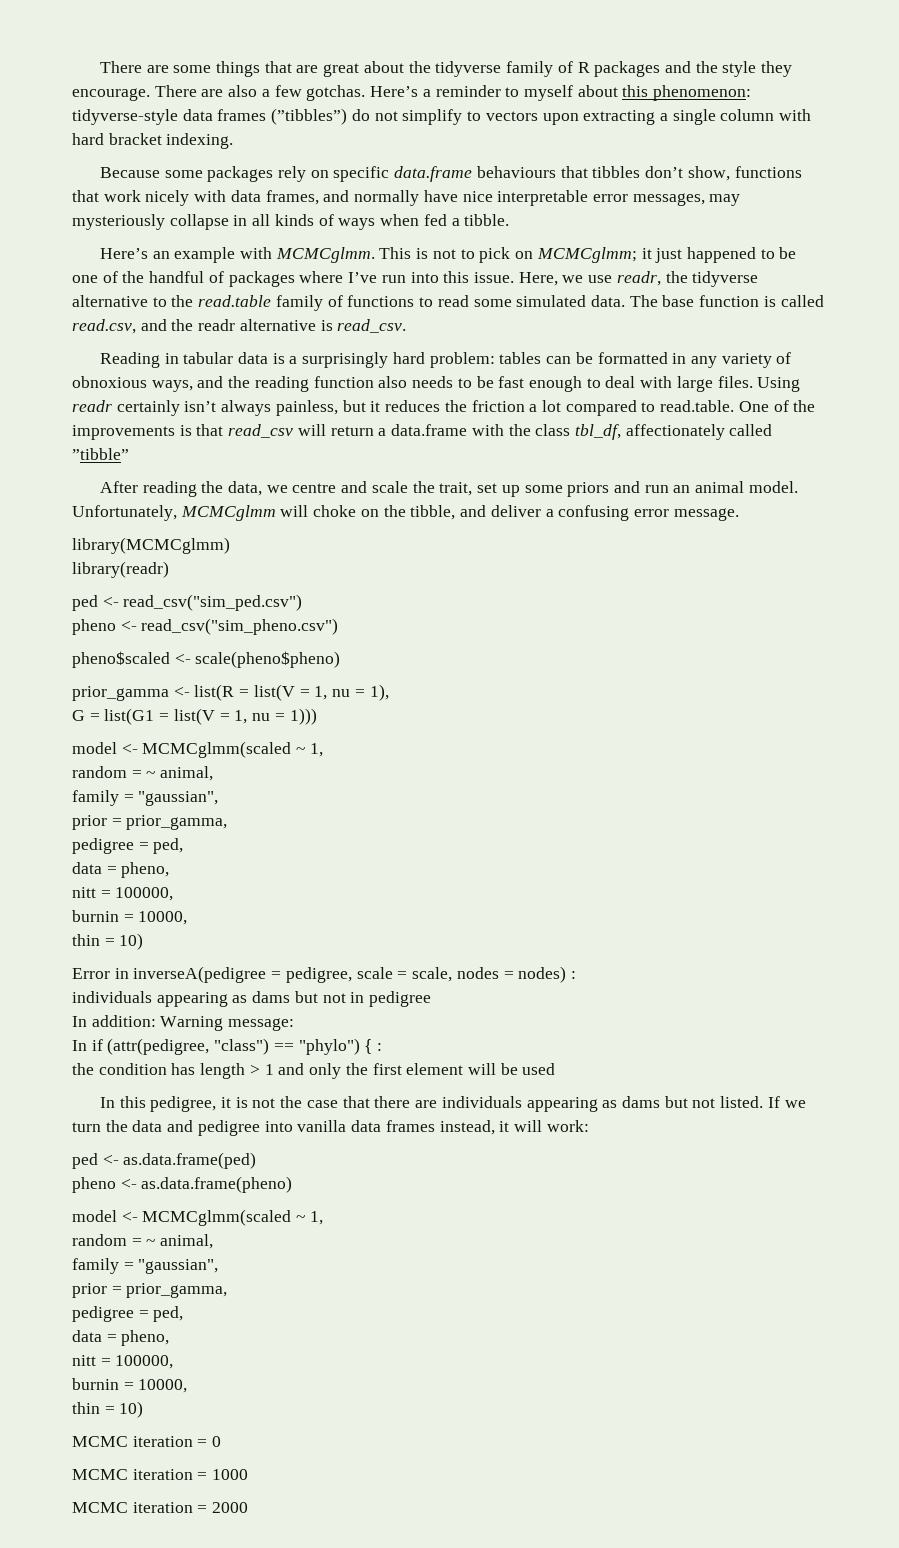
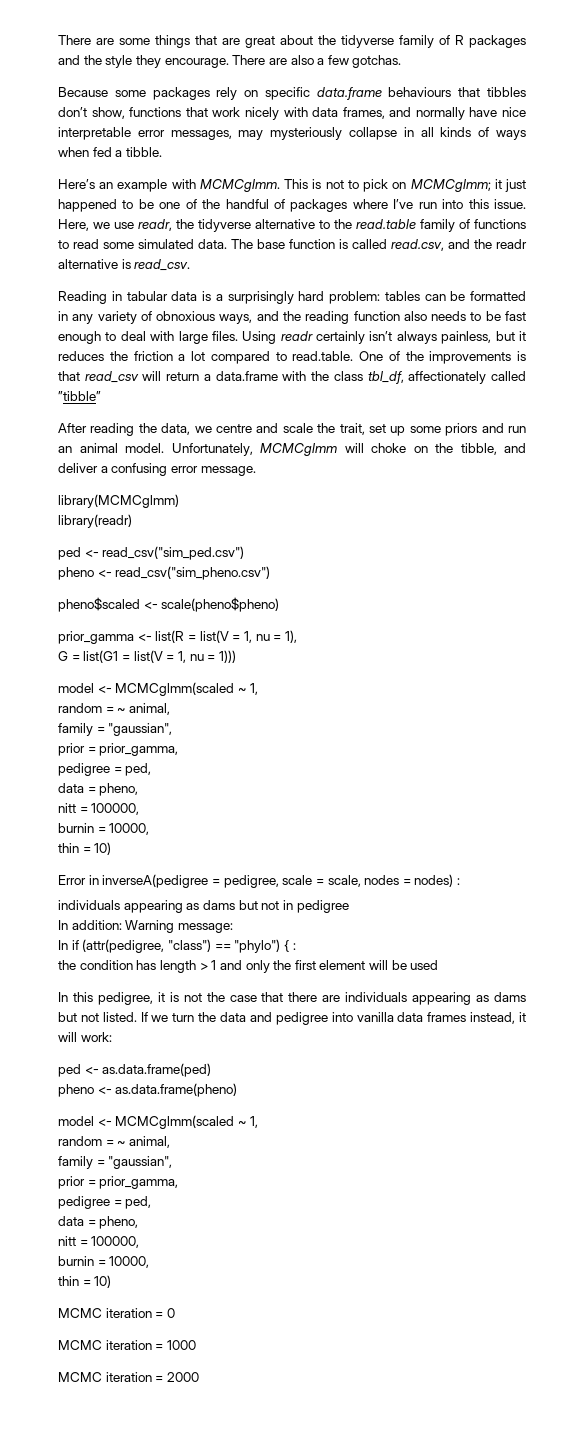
- Here’s a reminder to myself about this phenomenon: tidyverse-style data frames (”tibbles”) do not simplify to vectors upon extracting a single column with hard bracket indexing.

